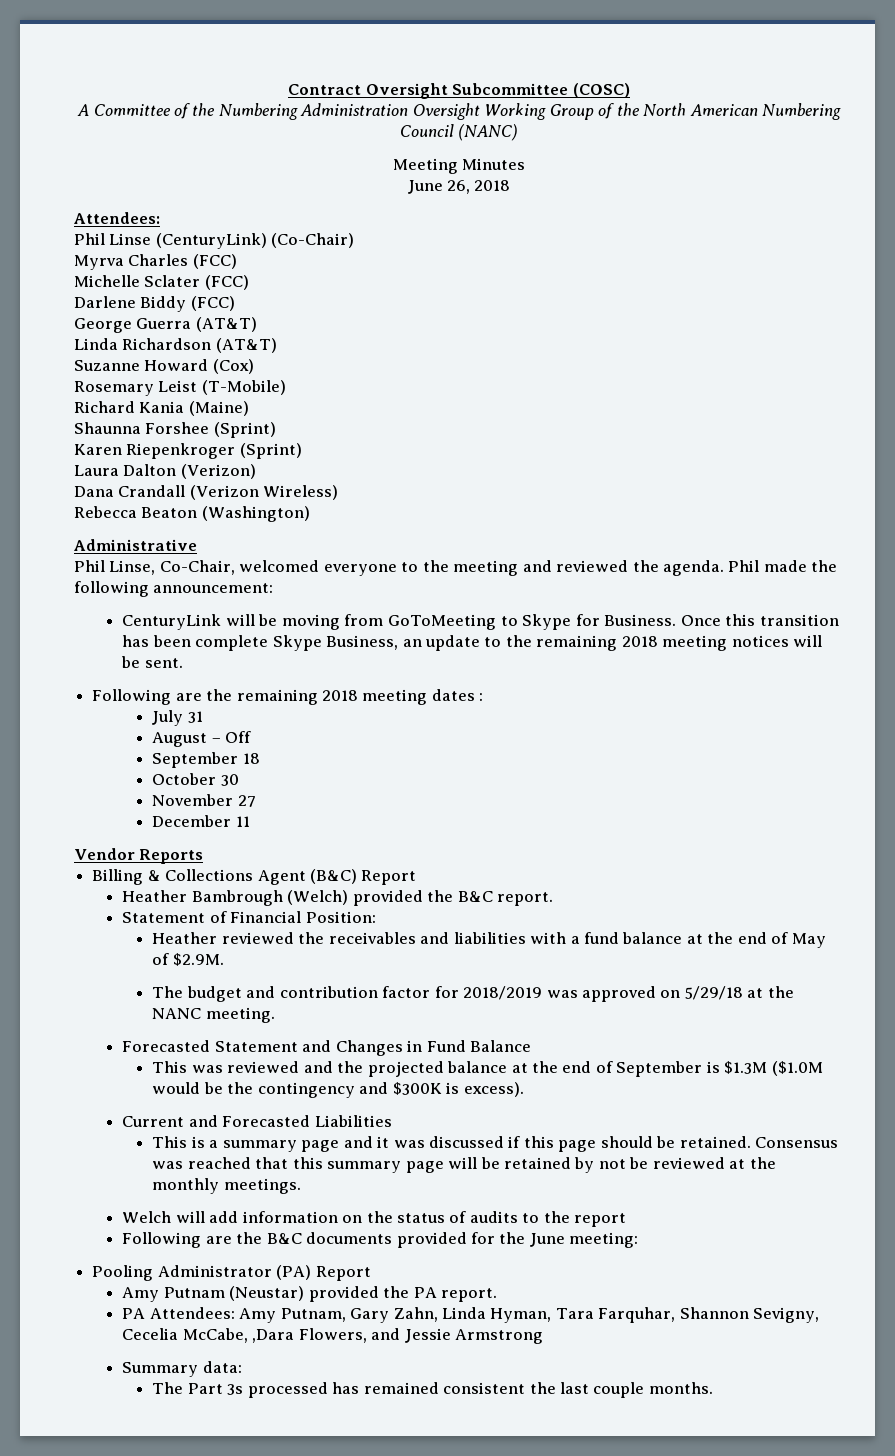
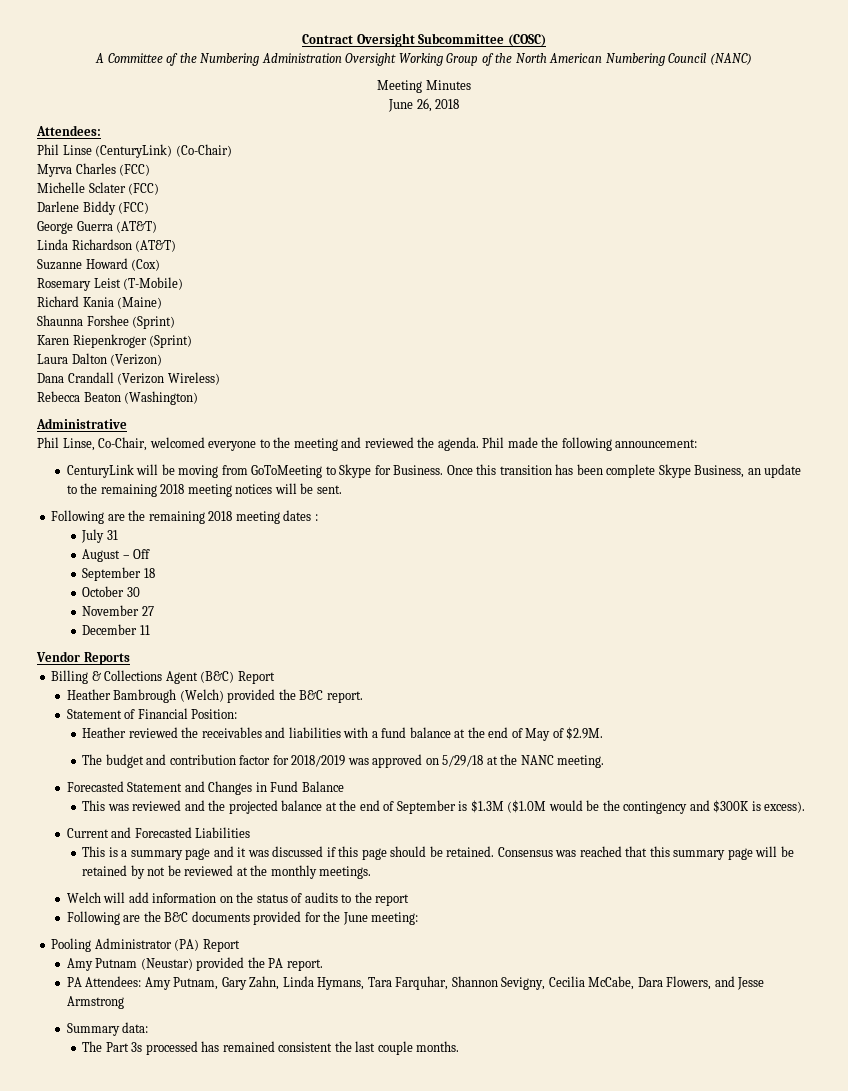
- PA Attendees: Amy Putnam, Gary Zahn, Linda Hyman, Tara Farquhar, Shannon Sevigny, Cecelia McCabe, ,Dara Flowers, and Jessie Armstrong
+ PA Attendees: Amy Putnam, Gary Zahn, Linda Hymans, Tara Farquhar, Shannon Sevigny, Cecilia McCabe, Dara Flowers, and Jesse Armstrong

